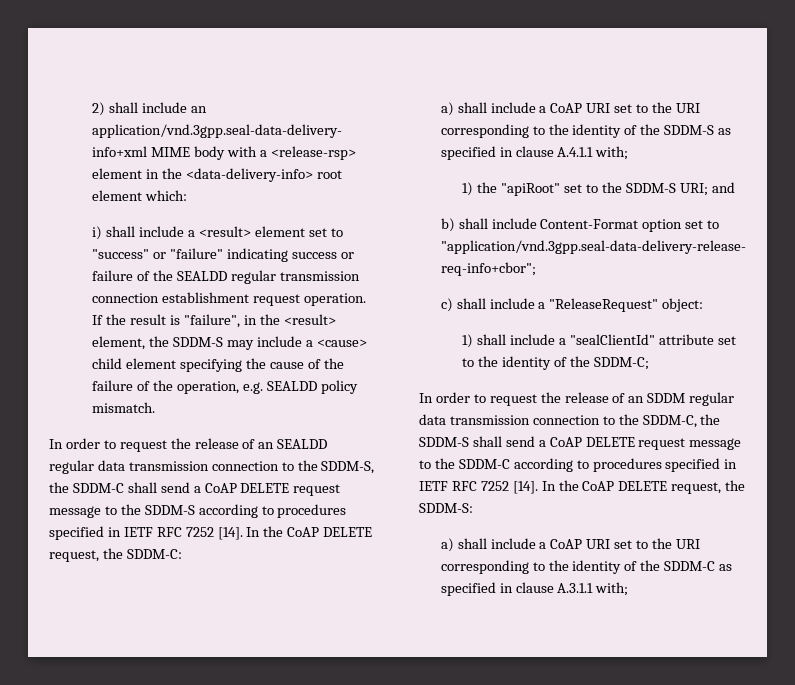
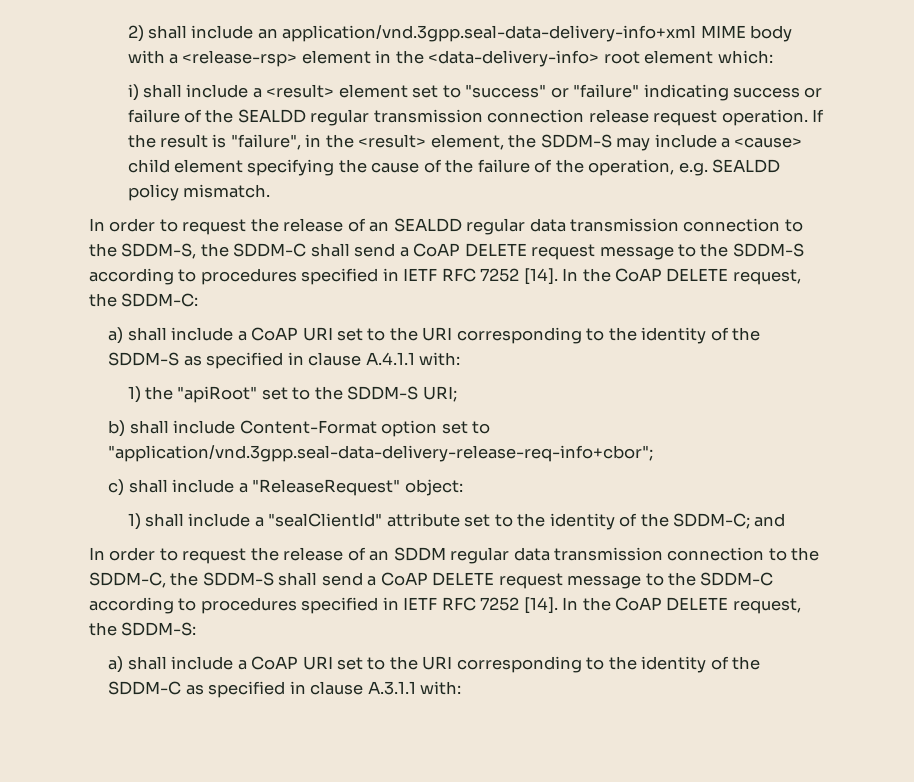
- i) shall include a <result> element set to "success" or "failure" indicating success or failure of the SEALDD regular transmission connection establishment request operation.
+ i) shall include a <result> element set to "success" or "failure" indicating success or failure of the SEALDD regular transmission connection release request operation.
- a) shall include a CoAP URI set to the URI corresponding to the identity of the SDDM-S as specified in clause A.4.1.1 with;
+ a) shall include a CoAP URI set to the URI corresponding to the identity of the SDDM-S as specified in clause A.4.1.1 with:
- 1) the "apiRoot" set to the SDDM-S URI; and
+ 1) the "apiRoot" set to the SDDM-S URI;
- 1) shall include a "sealClientId" attribute set to the identity of the SDDM-C;
+ 1) shall include a "sealClientId" attribute set to the identity of the SDDM-C; and
- a) shall include a CoAP URI set to the URI corresponding to the identity of the SDDM-C as specified in clause A.3.1.1 with;
+ a) shall include a CoAP URI set to the URI corresponding to the identity of the SDDM-C as specified in clause A.3.1.1 with:

